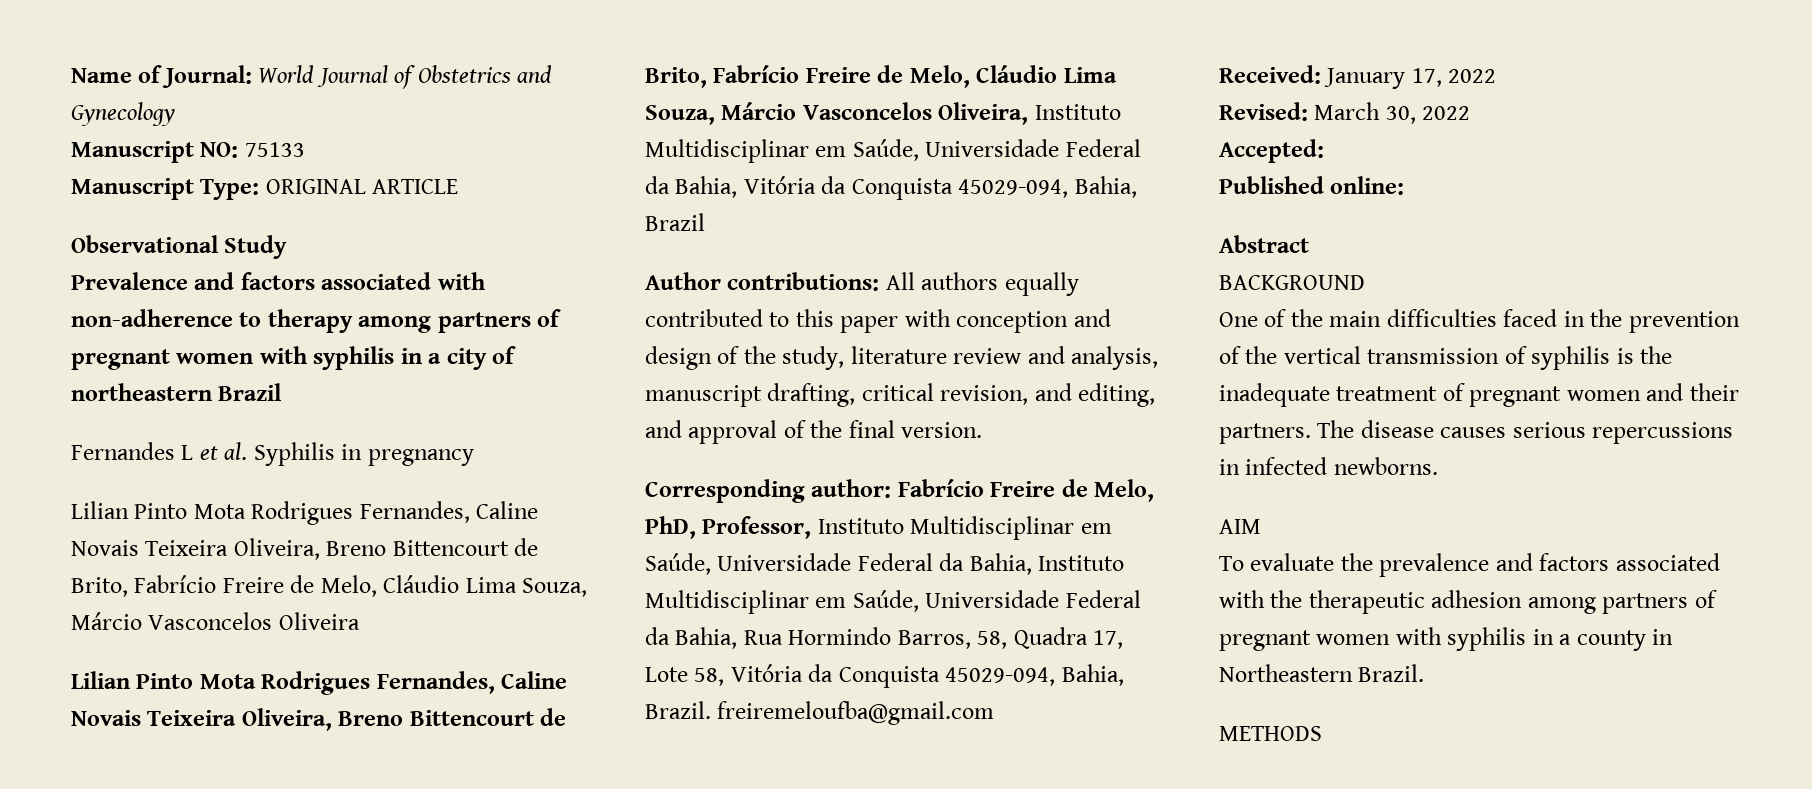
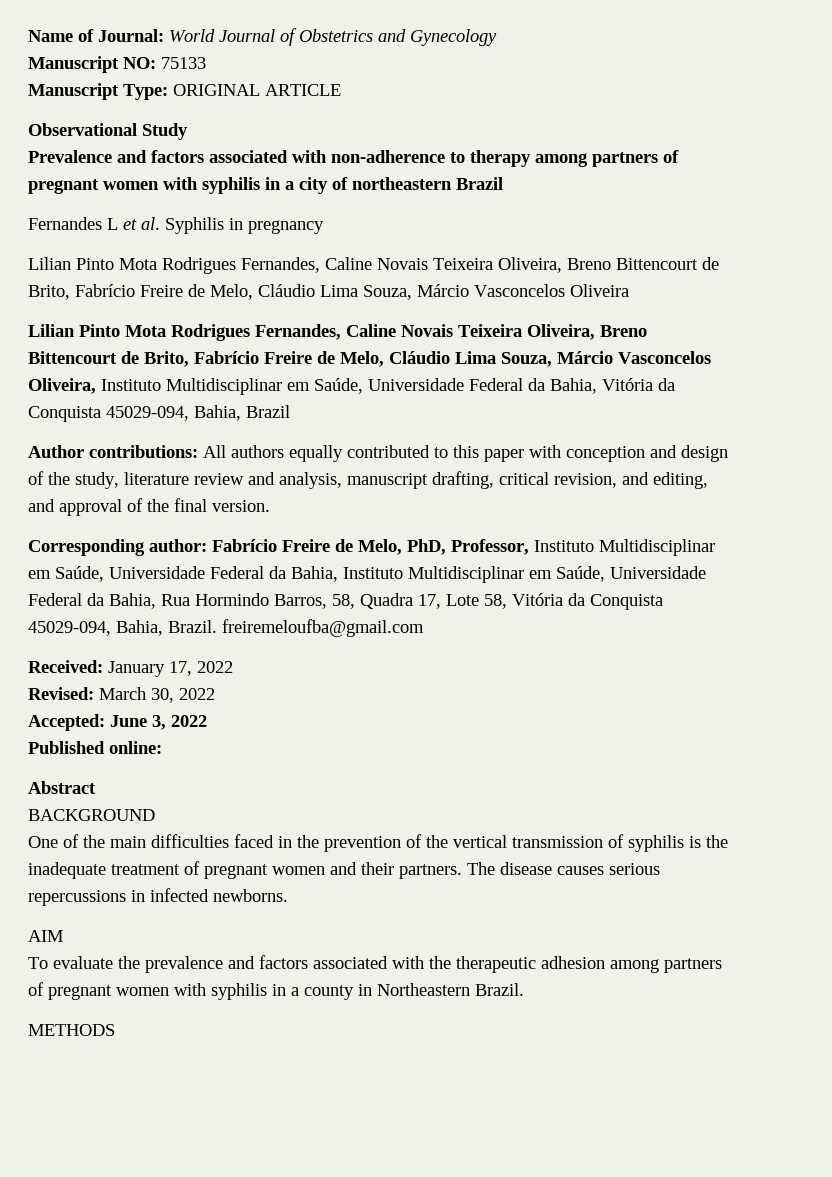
- Accepted:
+ Accepted: June 3, 2022

